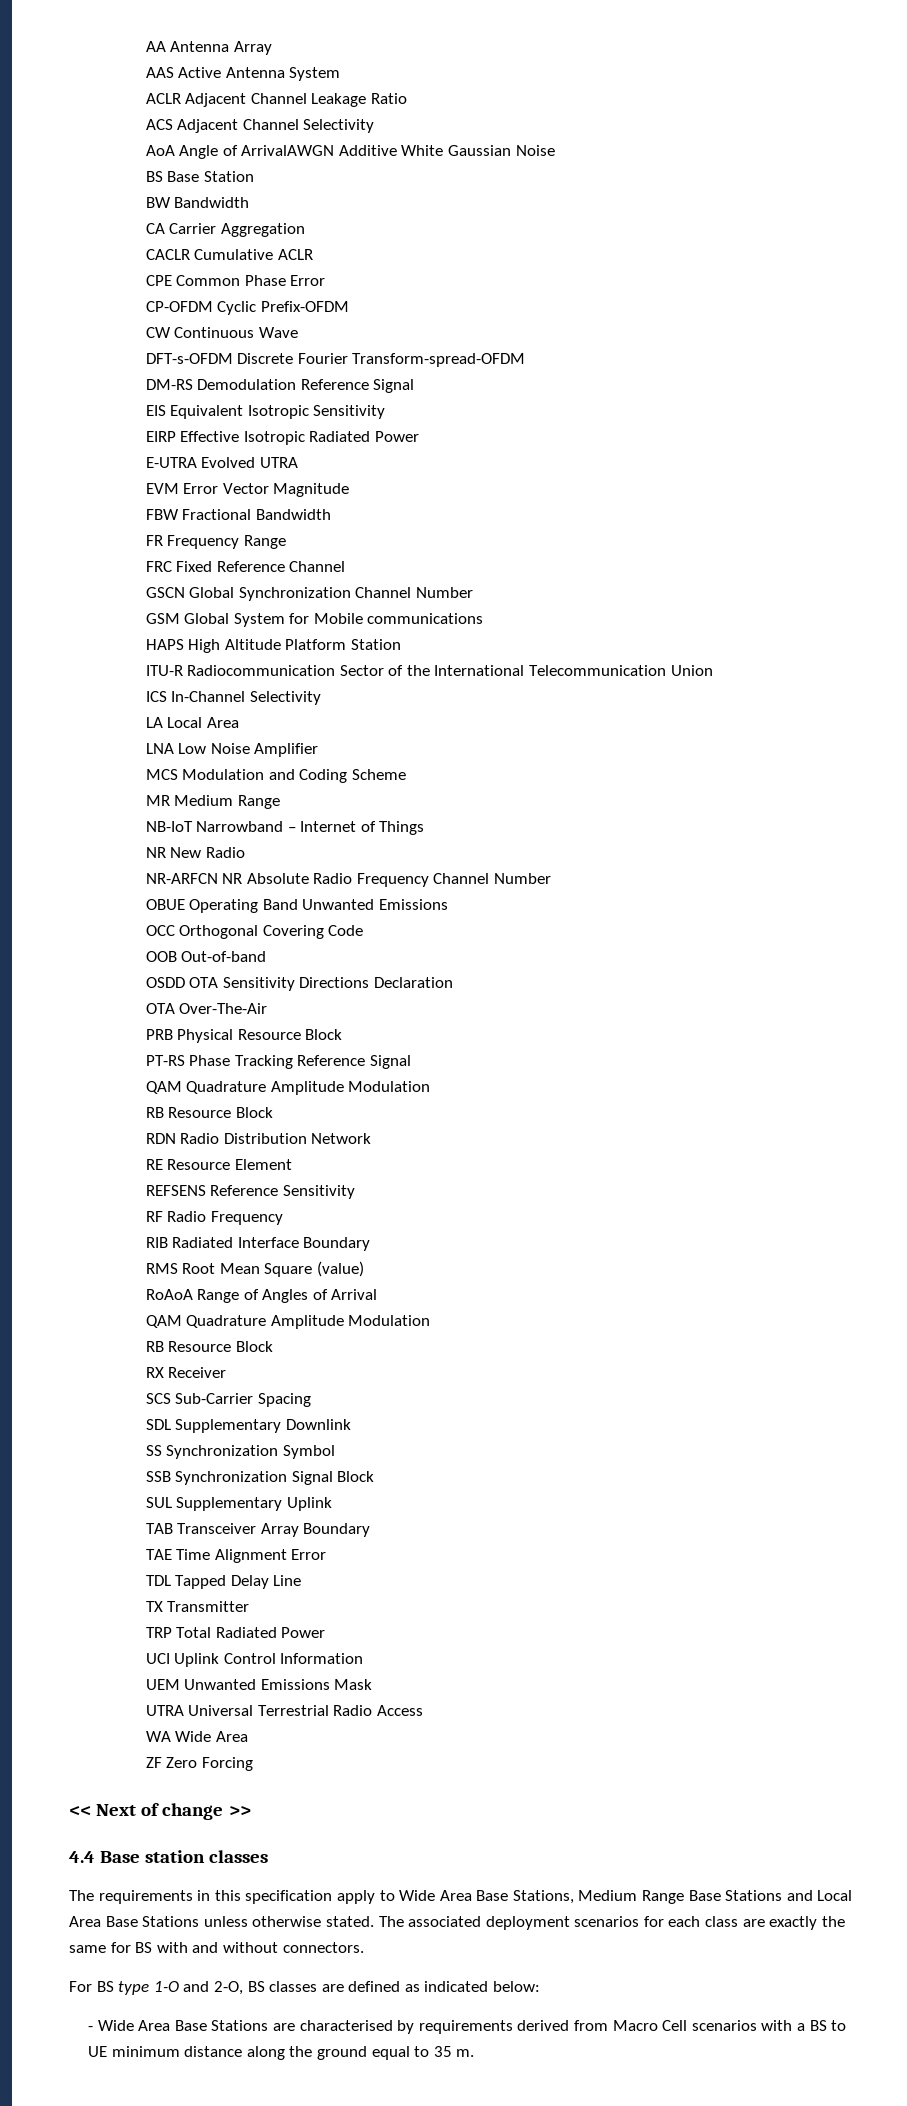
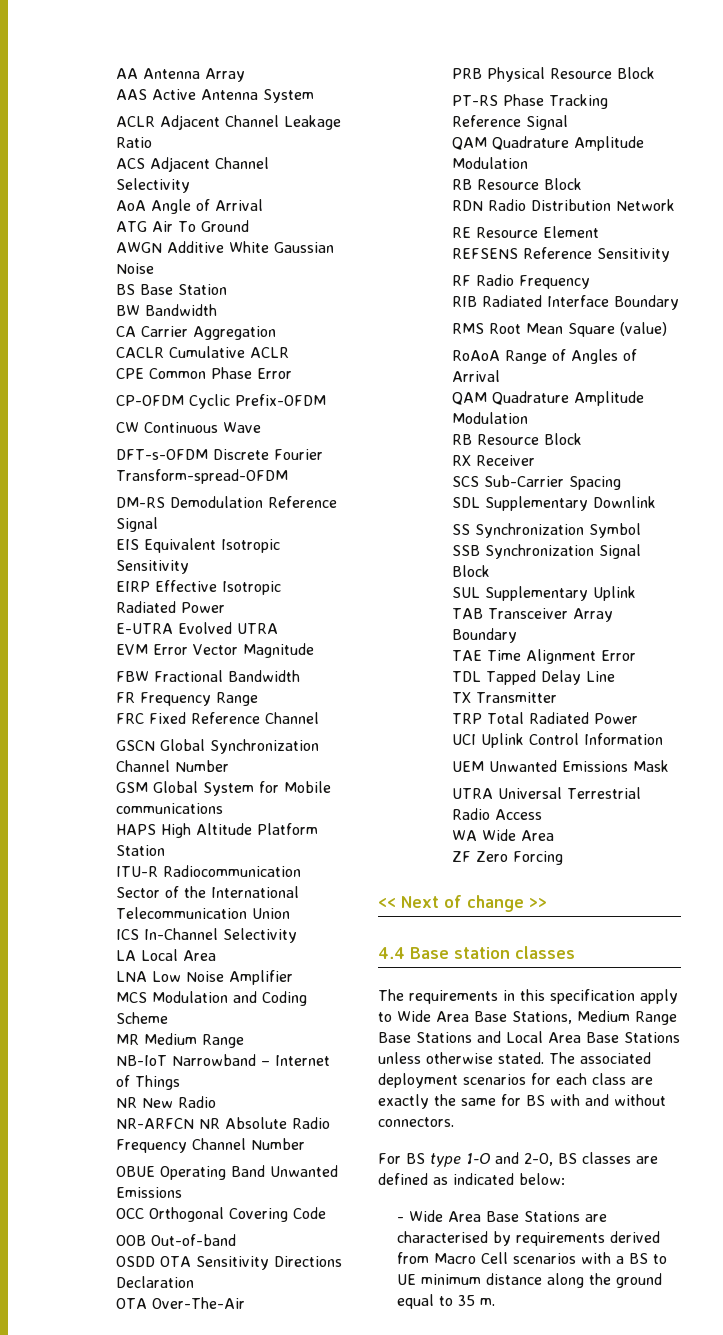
- AoA Angle of ArrivalAWGN Additive White Gaussian Noise
+ AoA Angle of Arrival
+ ATG Air To Ground
+ AWGN Additive White Gaussian Noise

